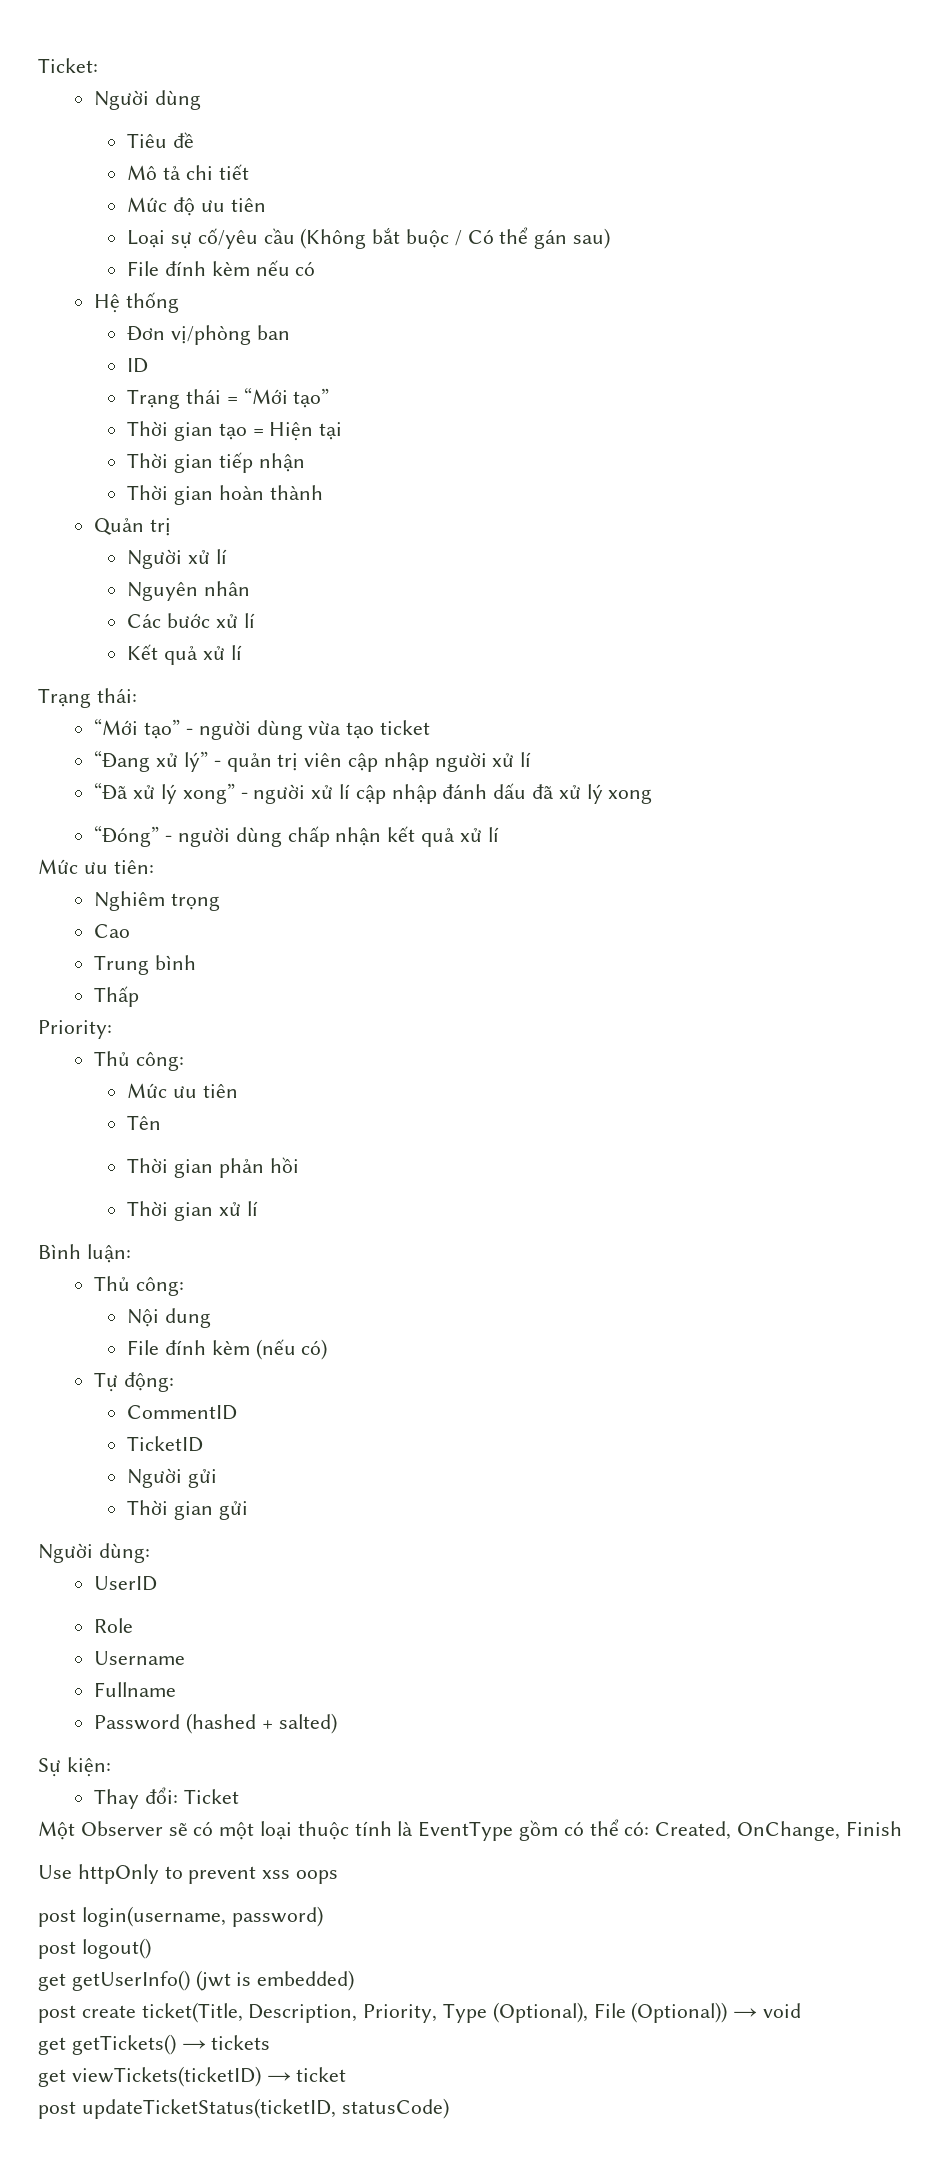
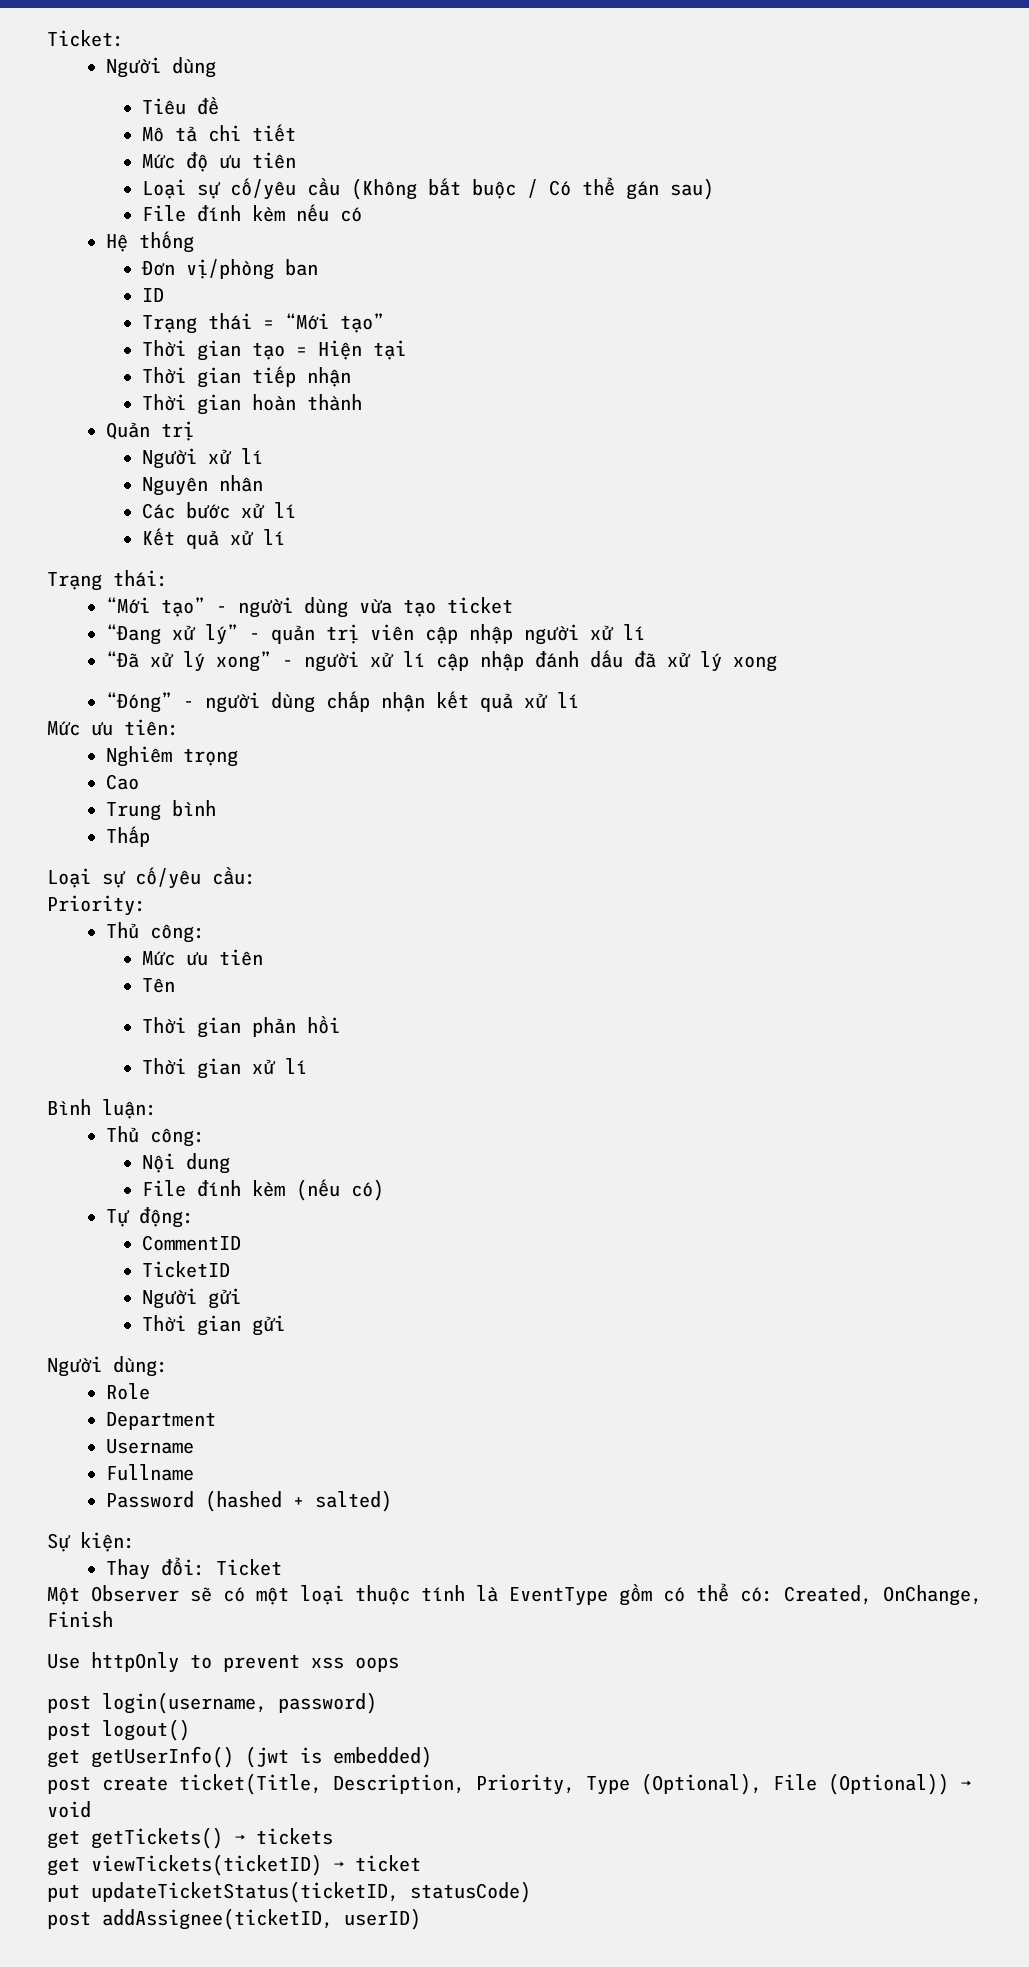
+ Loại sự cố/yêu cầu:
- UserID
  Role
+ Department
- post updateTicketStatus(ticketID, statusCode)
+ put updateTicketStatus(ticketID, statusCode)
+ post addAssignee(ticketID, userID)

